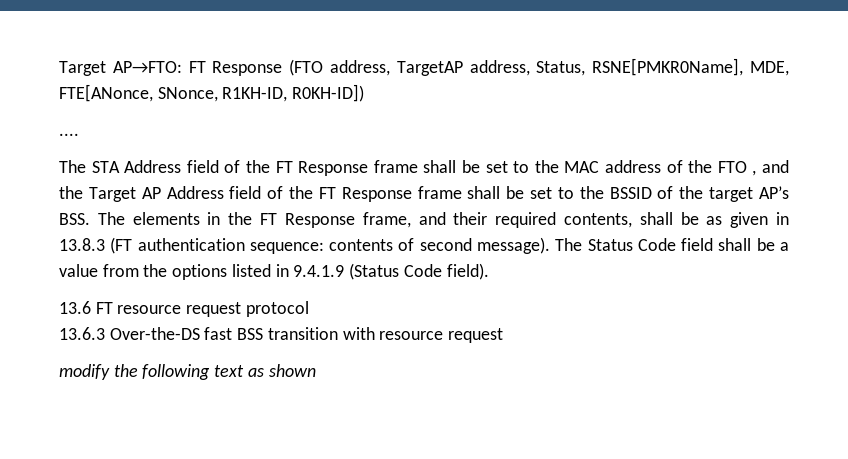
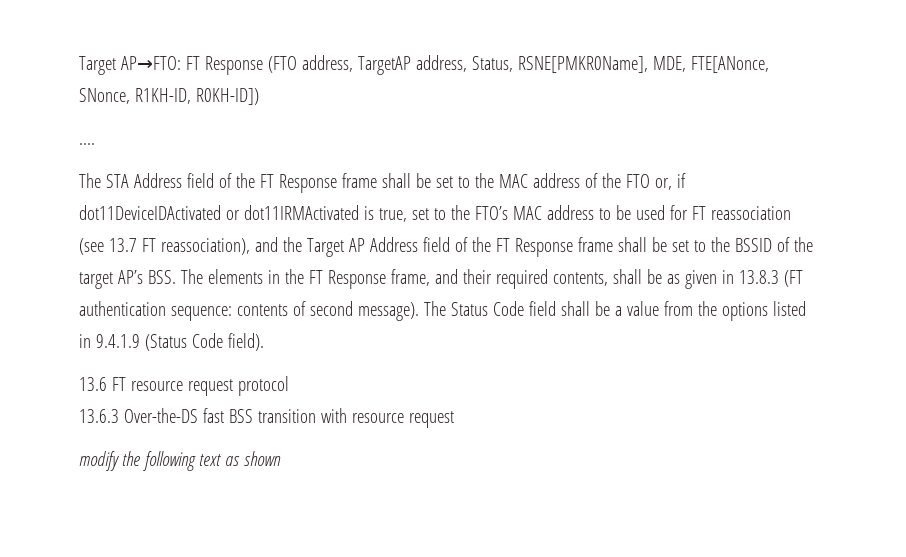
- The STA Address field of the FT Response frame shall be set to the MAC address of the FTO , and the Target AP Address field of the FT Response frame shall be set to the BSSID of the target AP’s BSS. The elements in the FT Response frame, and their required contents, shall be as given in 13.8.3 (FT authentication sequence:
+ The STA Address field of the FT Response frame shall be set to the MAC address of the FTO or, if dot11DeviceIDActivated or dot11IRMActivated is true, set to the FTO’s MAC address to be used for FT reassociation (see 13.7 FT reassociation), and the Target AP Address field of the FT Response frame shall be set to the BSSID of the target AP’s BSS. The elements in the FT Response frame, and their required contents, shall be as given in 13.8.3 (FT authentication sequence:

